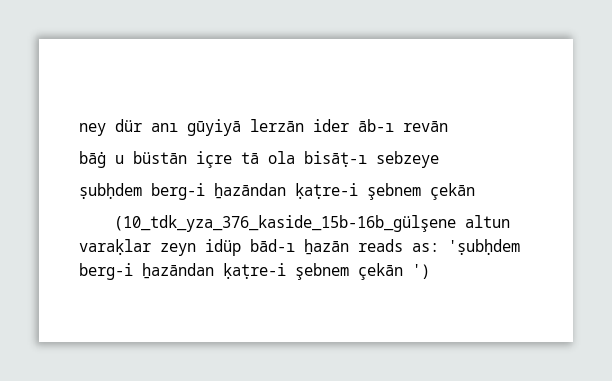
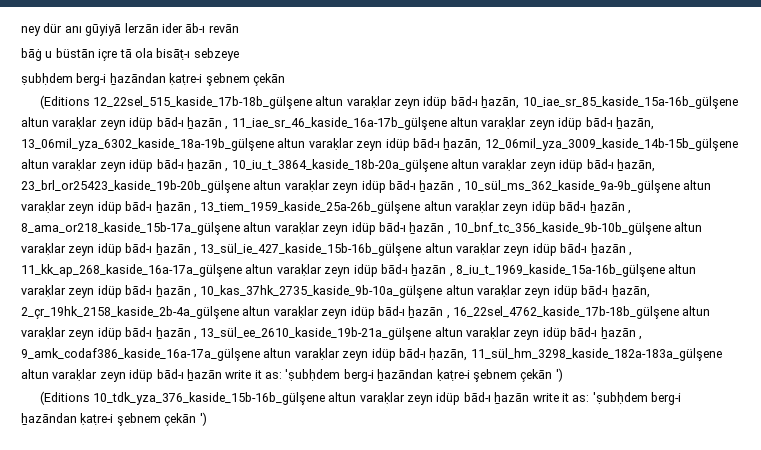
- (10_tdk_yza_376_kaside_15b-16b_gülşene altun varaḳlar zeyn idüp bād-ı ẖazān reads as: 'ṣubḥdem berg-i ẖazāndan ḳaṭre-i şebnem çekān ')
+ (Editions 12_22sel_515_kaside_17b-18b_gülşene altun varaḳlar zeyn idüp bād-ı ẖazān, 10_iae_sr_85_kaside_15a-16b_gülşene altun varaḳlar zeyn idüp bād-ı ẖazān , 11_iae_sr_46_kaside_16a-17b_gülşene altun varaḳlar zeyn idüp bād-ı ẖazān, 13_06mil_yza_6302_kaside_18a-19b_gülşene altun varaḳlar zeyn idüp bād-ı ẖazān, 12_06mil_yza_3009_kaside_14b-15b_gülşene altun varaḳlar zeyn idüp bād-ı ẖazān , 10_iu_t_3864_kaside_18b-20a_gülşene altun varaḳlar zeyn idüp bād-ı ẖazān, 23_brl_or25423_kaside_19b-20b_gülşene altun varaḳlar zeyn idüp bād-ı ẖazān , 10_sül_ms_362_kaside_9a-9b_gülşene altun varaḳlar zeyn idüp bād-ı ẖazān , 13_tiem_1959_kaside_25a-26b_gülşene altun varaḳlar zeyn idüp bād-ı ẖazān , 8_ama_or218_kaside_15b-17a_gülşene altun varaḳlar zeyn idüp bād-ı ẖazān , 10_bnf_tc_356_kaside_9b-10b_gülşene altun varaḳlar zeyn idüp bād-ı ẖazān , 13_sül_ie_427_kaside_15b-16b_gülşene altun varaḳlar zeyn idüp bād-ı ẖazān , 11_kk_ap_268_kaside_16a-17a_gülşene altun varaḳlar zeyn idüp bād-ı ẖazān , 8_iu_t_1969_kaside_15a-16b_gülşene altun varaḳlar zeyn idüp bād-ı ẖazān , 10_kas_37hk_2735_kaside_9b-10a_gülşene altun varaḳlar zeyn idüp bād-ı ẖazān, 2_çr_19hk_2158_kaside_2b-4a_gülşene altun varaḳlar zeyn idüp bād-ı ẖazān , 16_22sel_4762_kaside_17b-18b_gülşene altun varaḳlar zeyn idüp bād-ı ẖazān , 13_sül_ee_2610_kaside_19b-21a_gülşene altun varaḳlar zeyn idüp bād-ı ẖazān , 9_amk_codaf386_kaside_16a-17a_gülşene altun varaḳlar zeyn idüp bād-ı ḥazān, 11_sül_hm_3298_kaside_182a-183a_gülşene altun varaḳlar zeyn idüp bād-ı ẖazān write it as: 'ṣubḥdem berg-i ẖazāndan ḳaṭre-i şebnem çekān ')
+ (Editions 10_tdk_yza_376_kaside_15b-16b_gülşene altun varaḳlar zeyn idüp bād-ı ẖazān write it as: 'ṣubḥdem berg-i ẖazāndan ḳaṭre-i şebnem çekān ')

